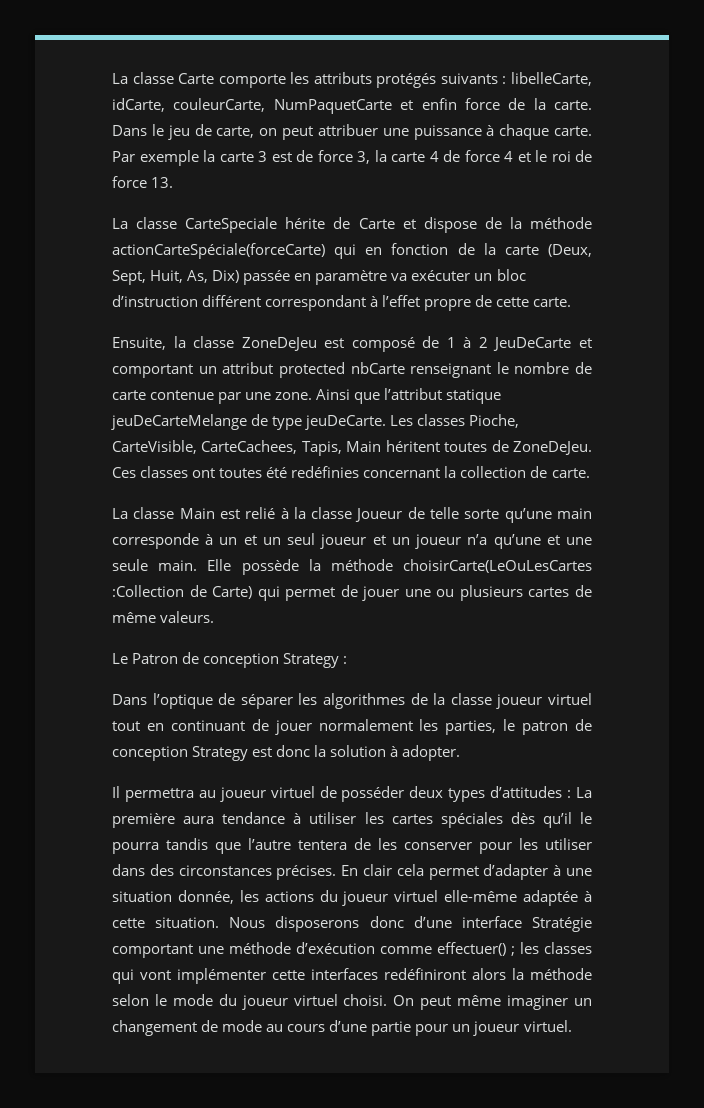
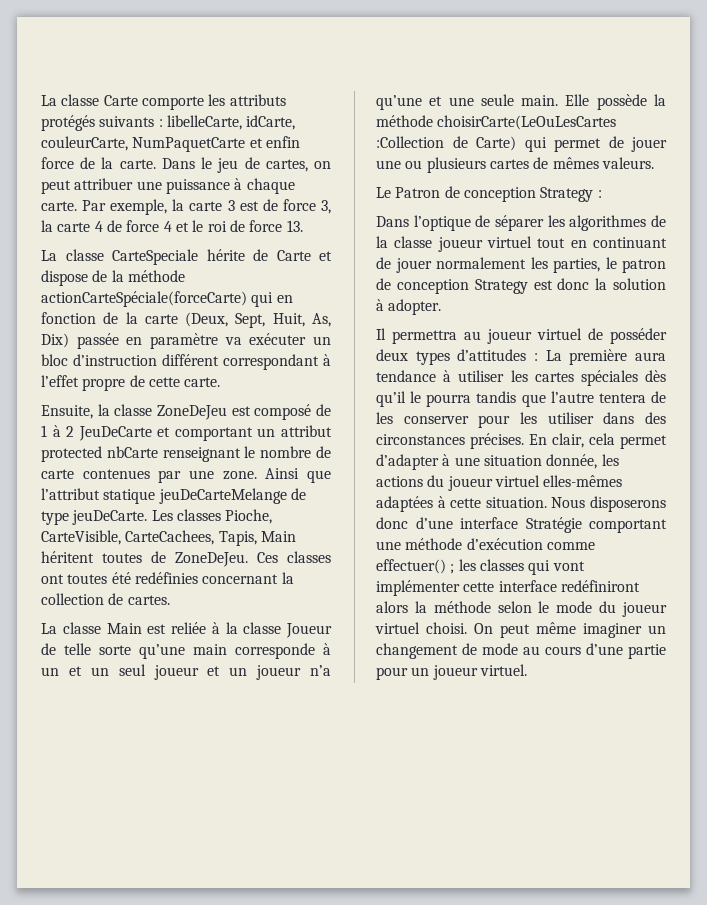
- Dans le jeu de carte, on peut attribuer une puissance à chaque carte.
+ Dans le jeu de cartes, on peut attribuer une puissance à chaque carte.
- Par exemple la carte 3 est de force 3, la carte 4 de force 4 et le roi de force 13.
+ Par exemple, la carte 3 est de force 3, la carte 4 de force 4 et le roi de force 13.
- Ensuite, la classe ZoneDeJeu est composé de 1 à 2 JeuDeCarte et comportant un attribut protected nbCarte renseignant le nombre de carte contenue par une zone.
+ Ensuite, la classe ZoneDeJeu est composé de 1 à 2 JeuDeCarte et comportant un attribut protected nbCarte renseignant le nombre de carte contenues par une zone.
- Ces classes ont toutes été redéfinies concernant la collection de carte.
+ Ces classes ont toutes été redéfinies concernant la collection de cartes.
- La classe Main est relié à la classe Joueur de telle sorte qu’une main corresponde à un et un seul joueur et un joueur n’a qu’une et une seule main.
+ La classe Main est reliée à la classe Joueur de telle sorte qu’une main corresponde à un et un seul joueur et un joueur n’a qu’une et une seule main.
- Elle possède la méthode choisirCarte(LeOuLesCartes :Collection de Carte) qui permet de jouer une ou plusieurs cartes de même valeurs.
+ Elle possède la méthode choisirCarte(LeOuLesCartes :Collection de Carte) qui permet de jouer une ou plusieurs cartes de mêmes valeurs.
- En clair cela permet d’adapter à une situation donnée, les actions du joueur virtuel elle-même adaptée à cette situation.
+ En clair, cela permet d’adapter à une situation donnée, les actions du joueur virtuel elles-mêmes adaptées à cette situation.
- Nous disposerons donc d’une interface Stratégie comportant une méthode d’exécution comme effectuer() ; les classes qui vont implémenter cette interfaces redéfiniront alors la méthode selon le mode du joueur virtuel choisi.
+ Nous disposerons donc d’une interface Stratégie comportant une méthode d’exécution comme effectuer() ; les classes qui vont implémenter cette interface redéfiniront alors la méthode selon le mode du joueur virtuel choisi.

